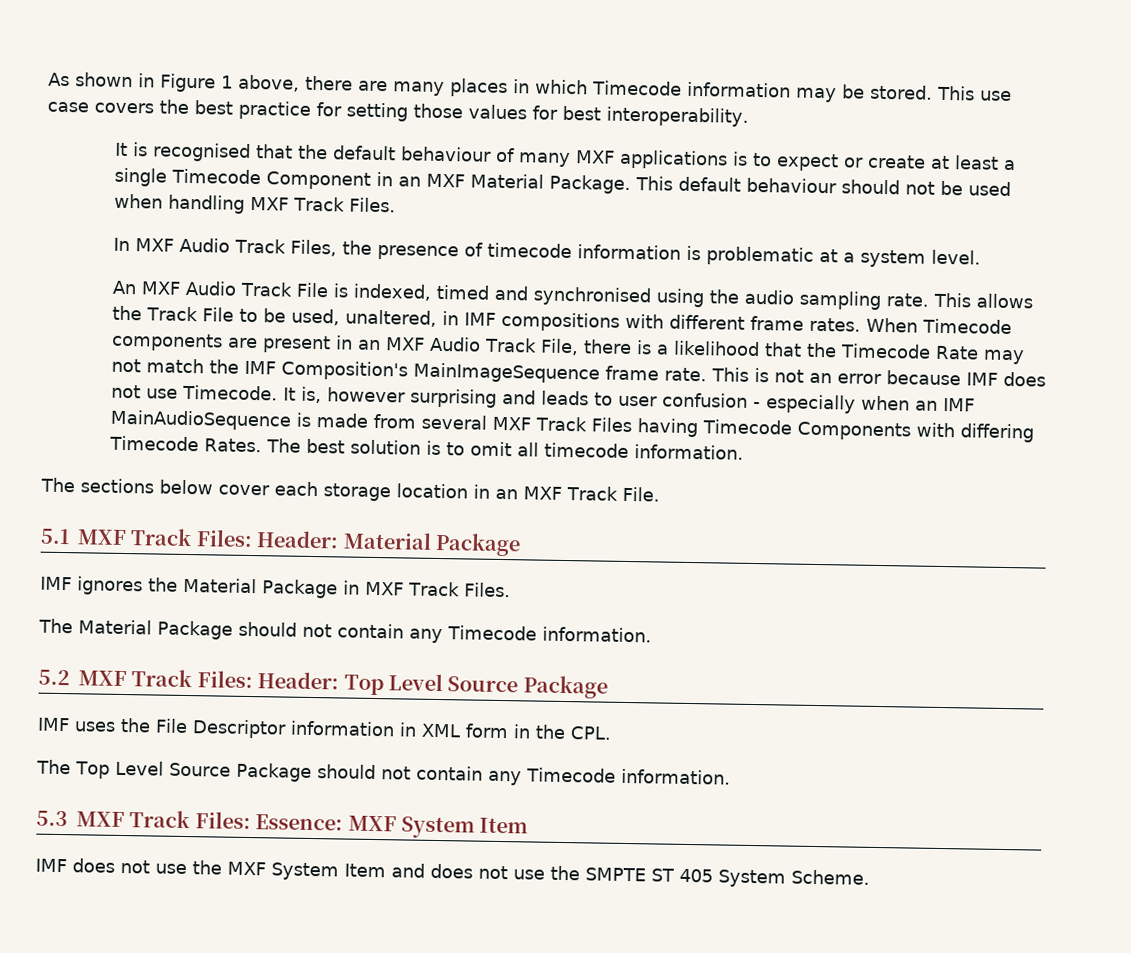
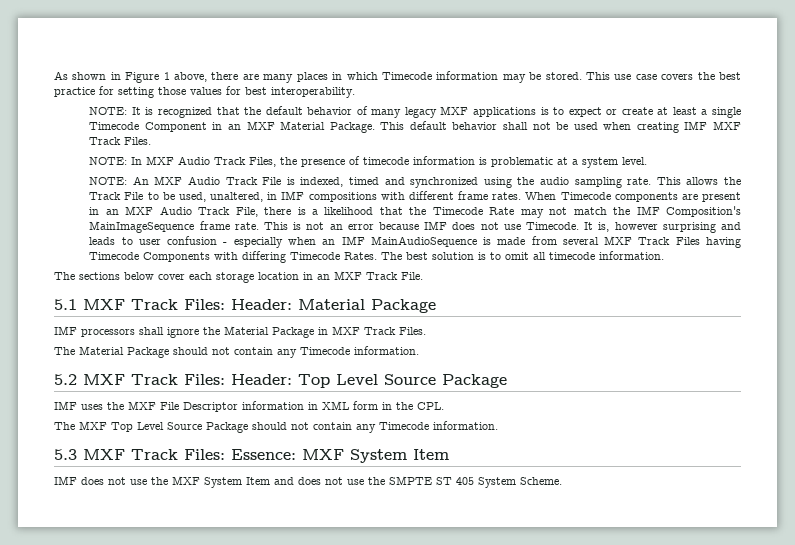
- It is recognised that the default behaviour of many MXF applications is to expect or create at least a single Timecode Component in an MXF Material Package.
+ NOTE: It is recognized that the default behavior of many legacy MXF applications is to expect or create at least a single Timecode Component in an MXF Material Package.
- This default behaviour should not be used when handling MXF Track Files.
- In MXF Audio Track Files, the presence of timecode information is problematic at a system level.
+ This default behavior shall not be used when creating IMF MXF Track Files.
+ NOTE: In MXF Audio Track Files, the presence of timecode information is problematic at a system level.
- An MXF Audio Track File is indexed, timed and synchronised using the audio sampling rate.
+ NOTE: An MXF Audio Track File is indexed, timed and synchronized using the audio sampling rate.
- IMF ignores the Material Package in MXF Track Files.
+ IMF processors shall ignore the Material Package in MXF Track Files.
- IMF uses the File Descriptor information in XML form in the CPL.
+ IMF uses the MXF File Descriptor information in XML form in the CPL.
- The Top Level Source Package should not contain any Timecode information.
+ The MXF Top Level Source Package should not contain any Timecode information.

